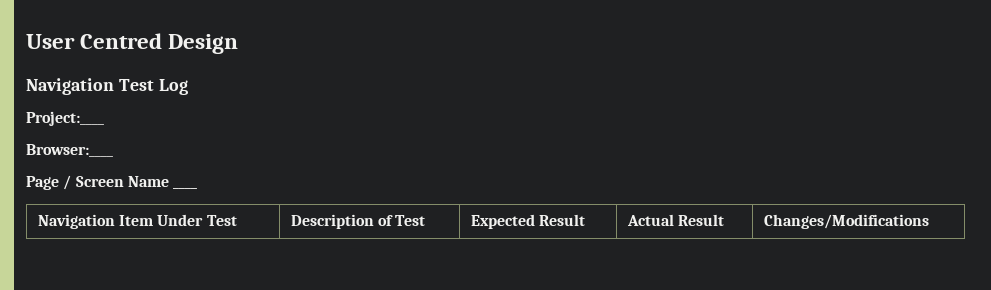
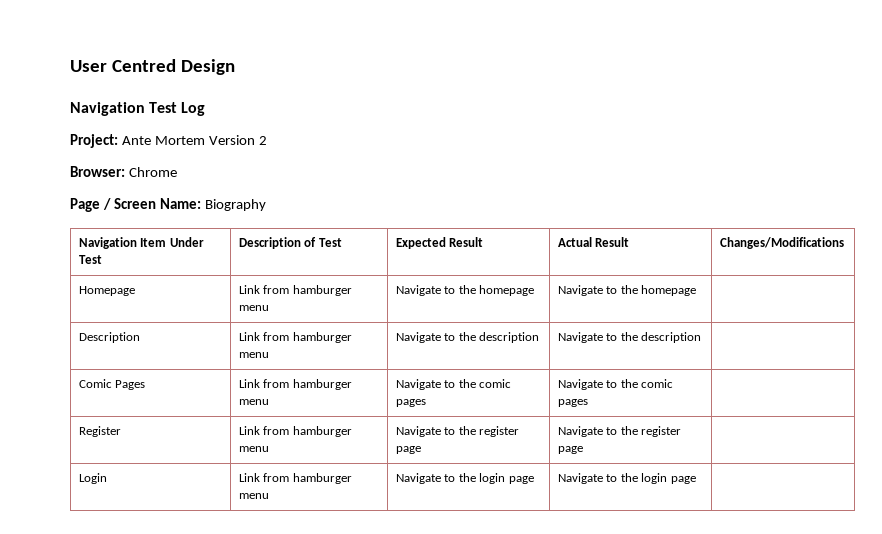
- Project:____
- Browser:____
+ Project: Ante Mortem Version 2
+ Browser: Chrome
- Page / Screen Name ____
+ Page / Screen Name: Biography
+ Homepage | Link from hamburger menu | Navigate to the homepage | Navigate to the homepage |
+ Description | Link from hamburger menu | Navigate to the description | Navigate to the description |
+ Comic Pages | Link from hamburger menu | Navigate to the comic pages | Navigate to the comic pages |
+ Register | Link from hamburger menu | Navigate to the register page | Navigate to the register page |
+ Login | Link from hamburger menu | Navigate to the login page | Navigate to the login page |

